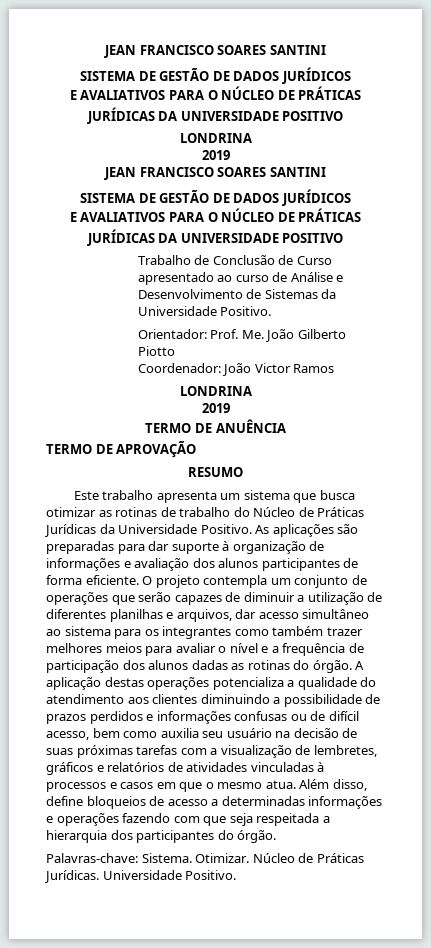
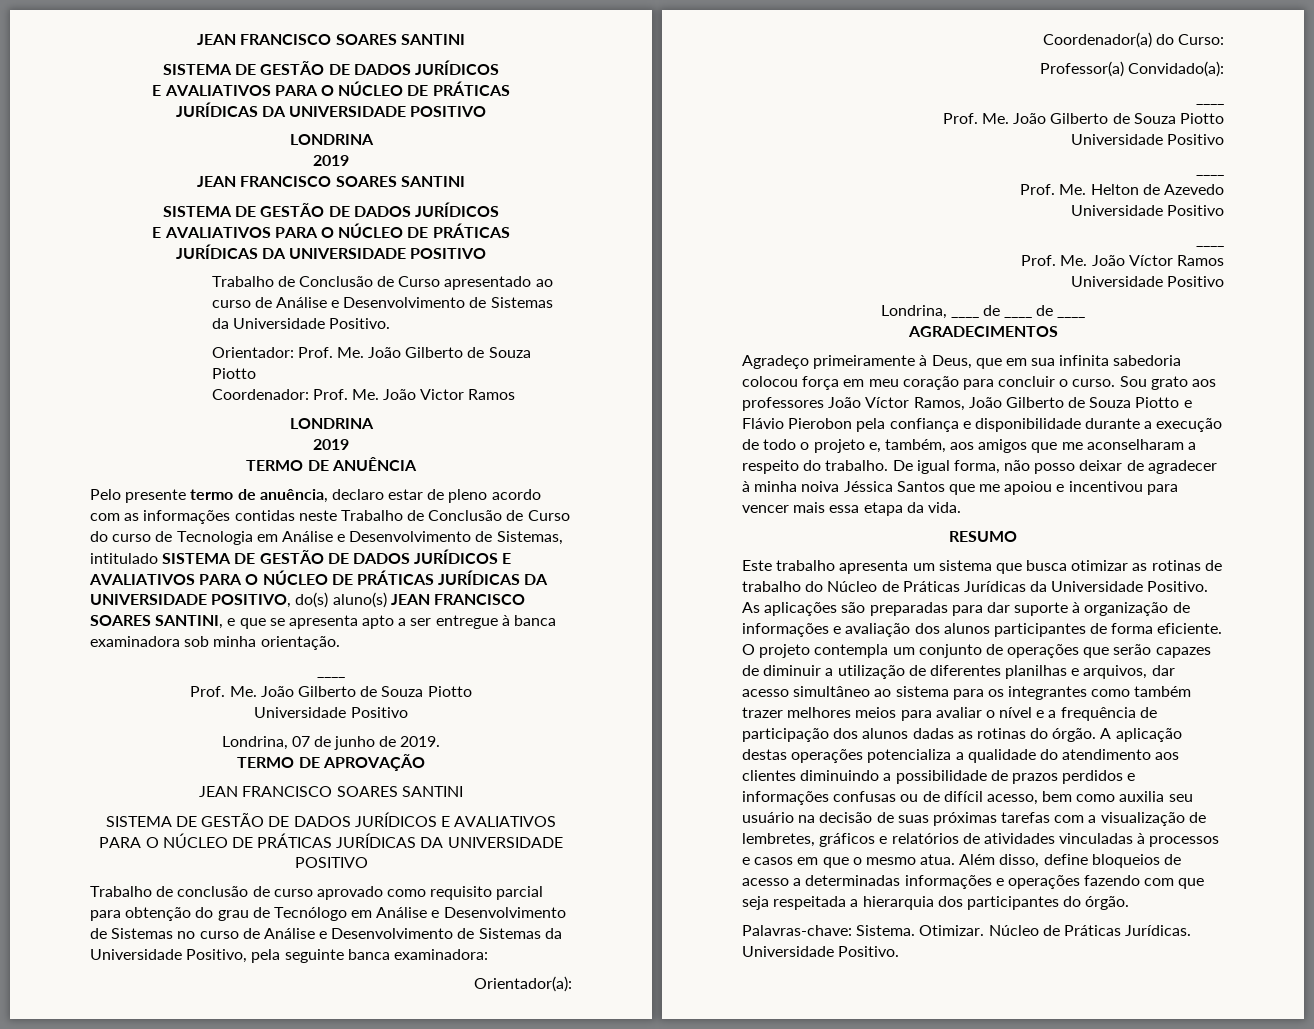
- Orientador: Prof. Me. João Gilberto Piotto
+ Orientador: Prof. Me. João Gilberto de Souza Piotto
- Coordenador: João Victor Ramos
+ Coordenador: Prof. Me. João Victor Ramos
+ Pelo presente termo de anuência, declaro estar de pleno acordo com as informações contidas neste Trabalho de Conclusão de Curso do curso de Tecnologia em Análise e Desenvolvimento de Sistemas, intitulado SISTEMA DE GESTÃO DE DADOS JURÍDICOS E AVALIATIVOS PARA O NÚCLEO DE PRÁTICAS JURÍDICAS DA UNIVERSIDADE POSITIVO, do(s) aluno(s) JEAN FRANCISCO SOARES SANTINI, e que se apresenta apto a ser entregue à banca examinadora sob minha orientação.
+ ____
+ Prof. Me. João Gilberto de Souza Piotto
+ Universidade Positivo
+ Londrina, 07 de junho de 2019.
  TERMO DE APROVAÇÃO
+ JEAN FRANCISCO SOARES SANTINI
+ SISTEMA DE GESTÃO DE DADOS JURÍDICOS E AVALIATIVOS PARA O NÚCLEO DE PRÁTICAS JURÍDICAS DA UNIVERSIDADE POSITIVO
+ Trabalho de conclusão de curso aprovado como requisito parcial para obtenção do grau de Tecnólogo em Análise e Desenvolvimento de Sistemas no curso de Análise e Desenvolvimento de Sistemas da Universidade Positivo, pela seguinte banca examinadora:
+ Orientador(a):
+ Coordenador(a) do Curso:
+ Professor(a) Convidado(a):
+ ____
+ Prof. Me. João Gilberto de Souza Piotto
+ Universidade Positivo
+ ____
+ Prof. Me. Helton de Azevedo
+ Universidade Positivo
+ ____
+ Prof. Me. João Víctor Ramos
+ Universidade Positivo
+ Londrina, ____ de ____ de ____
+ AGRADECIMENTOS
+ Agradeço primeiramente à Deus, que em sua infinita sabedoria colocou força em meu coração para concluir o curso. Sou grato aos professores João Víctor Ramos, João Gilberto de Souza Piotto e Flávio Pierobon pela confiança e disponibilidade durante a execução de todo o projeto e, também, aos amigos que me aconselharam a respeito do trabalho. De igual forma, não posso deixar de agradecer à minha noiva Jéssica Santos que me apoiou e incentivou para vencer mais essa etapa da vida.

